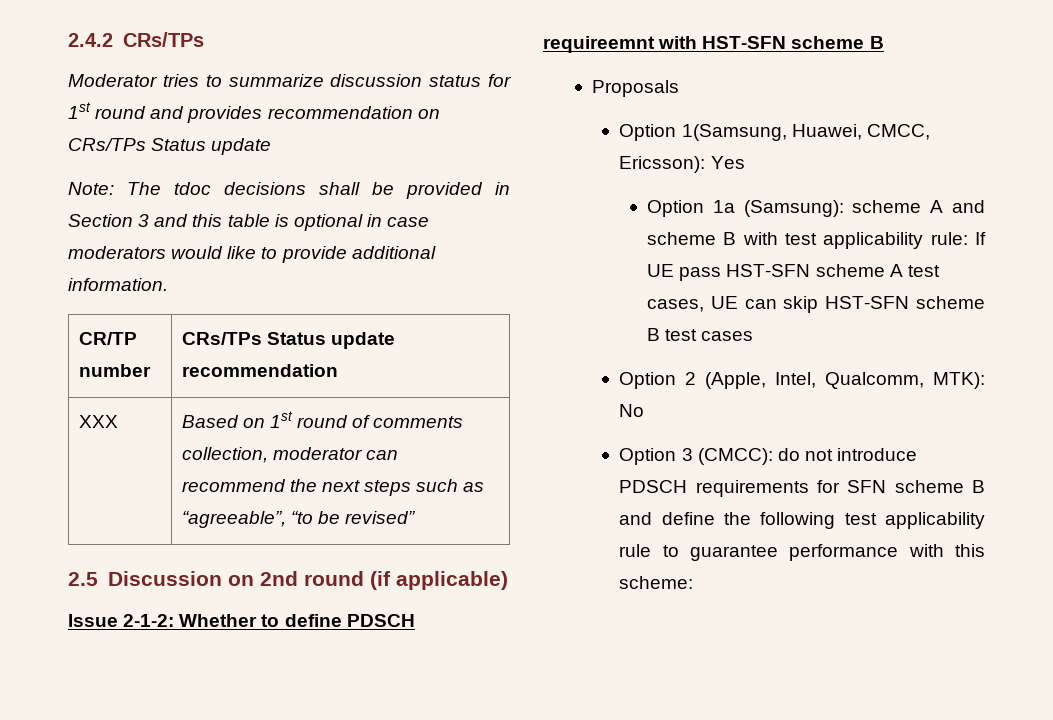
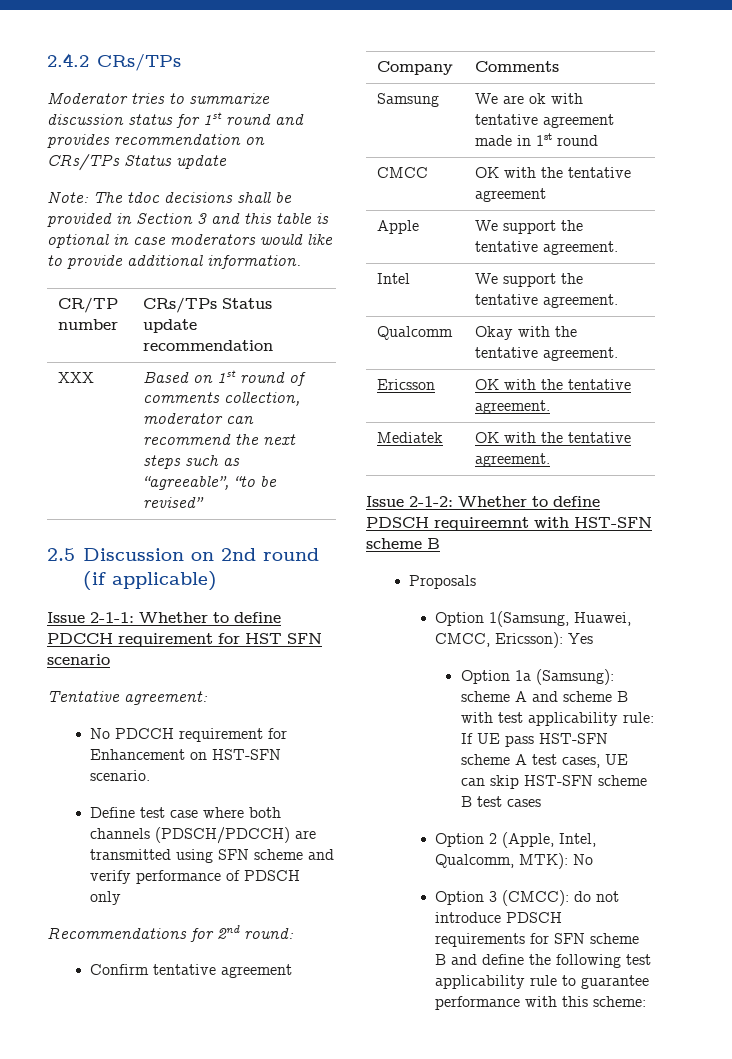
+ Issue 2-1-1: Whether to define PDCCH requirement for HST SFN scenario
+ Tentative agreement:
+ No PDCCH requirement for Enhancement on HST-SFN scenario.
+ Define test case where both channels (PDSCH/PDCCH) are transmitted using SFN scheme and verify performance of PDSCH only
+ Recommendations for 2nd round:
+ Confirm tentative agreement
+ Company | Comments
+ Samsung | We are ok with tentative agreement made in 1st round
+ CMCC | OK with the tentative agreement
+ Apple | We support the tentative agreement.
+ Intel | We support the tentative agreement.
+ Qualcomm | Okay with the tentative agreement.
+ Ericsson | OK with the tentative agreement.
+ Mediatek | OK with the tentative agreement.

